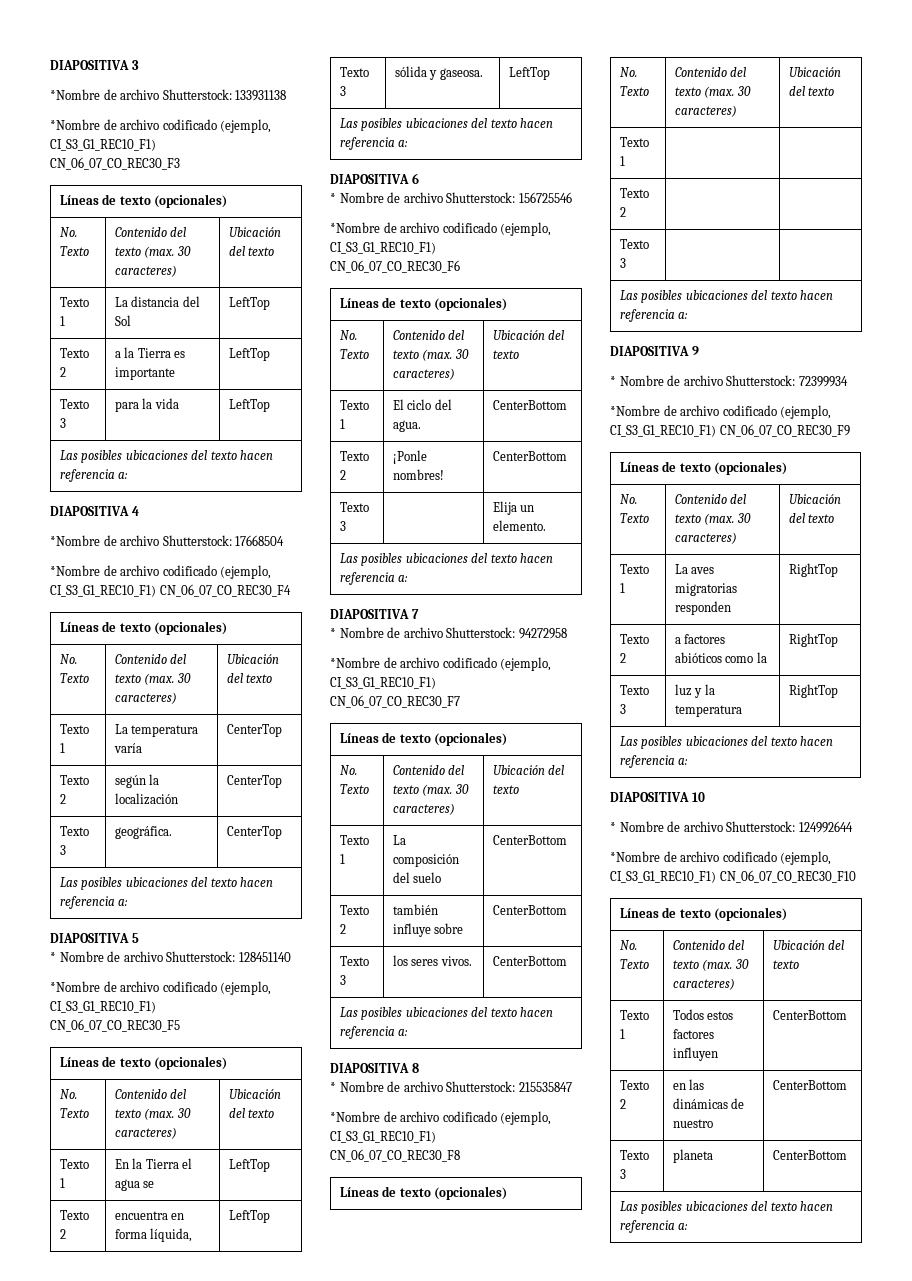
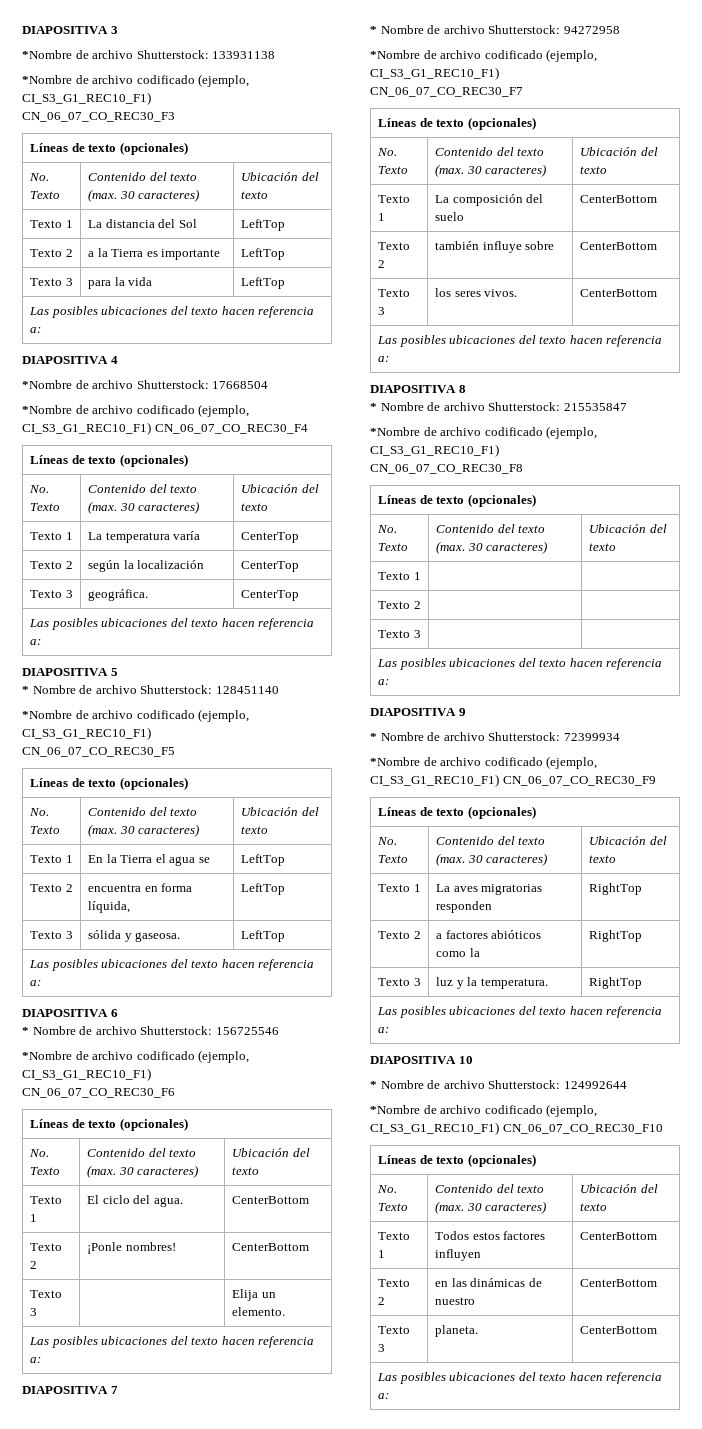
- Texto 3 | luz y la temperatura | RightTop
+ Texto 3 | luz y la temperatura. | RightTop
- Texto 3 | planeta | CenterBottom
+ Texto 3 | planeta. | CenterBottom

